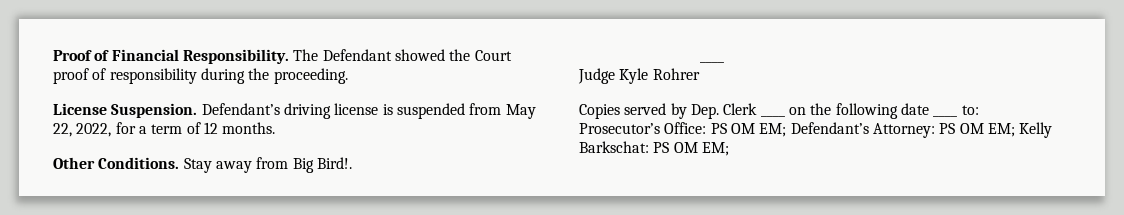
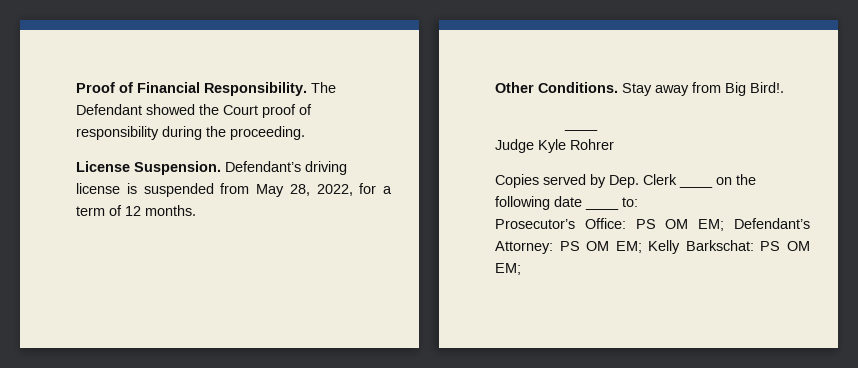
- Defendant’s driving license is suspended from May 22, 2022, for a term of 12 months.
+ Defendant’s driving license is suspended from May 28, 2022, for a term of 12 months.

